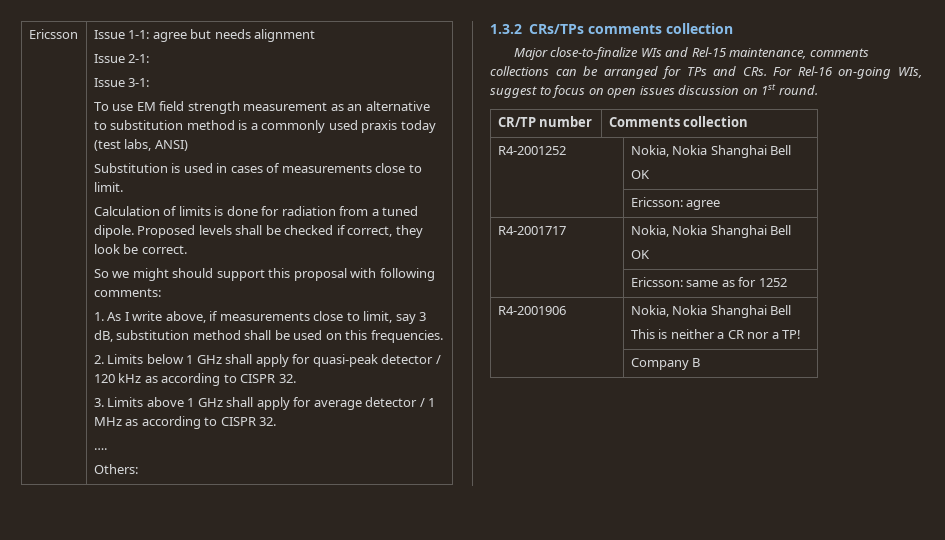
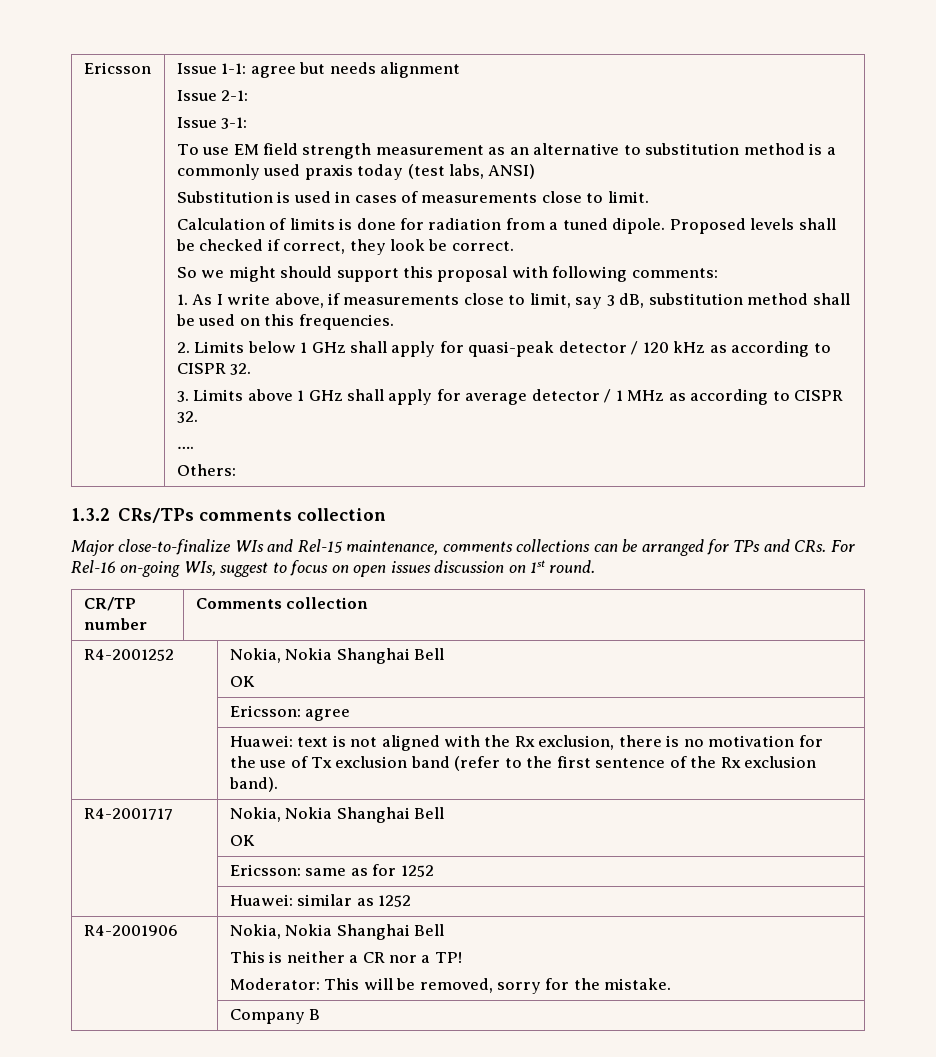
+ | Huawei: text is not aligned with the Rx exclusion, there is no motivation for the use of Tx exclusion band (refer to the first sentence of the Rx exclusion band).
+ | Huawei: similar as 1252
  R4-2001906 | Nokia, Nokia Shanghai Bell
  This is neither a CR nor a TP!
+ Moderator: This will be removed, sorry for the mistake.

